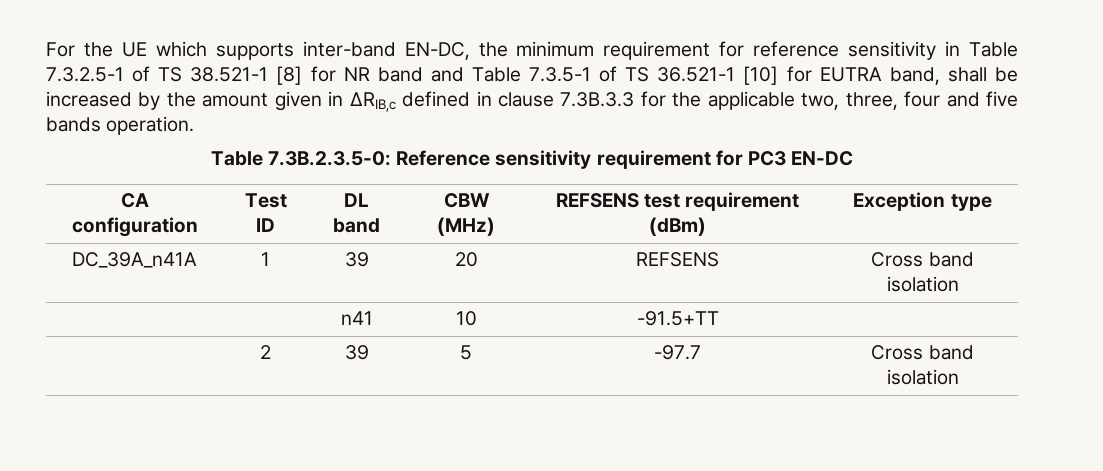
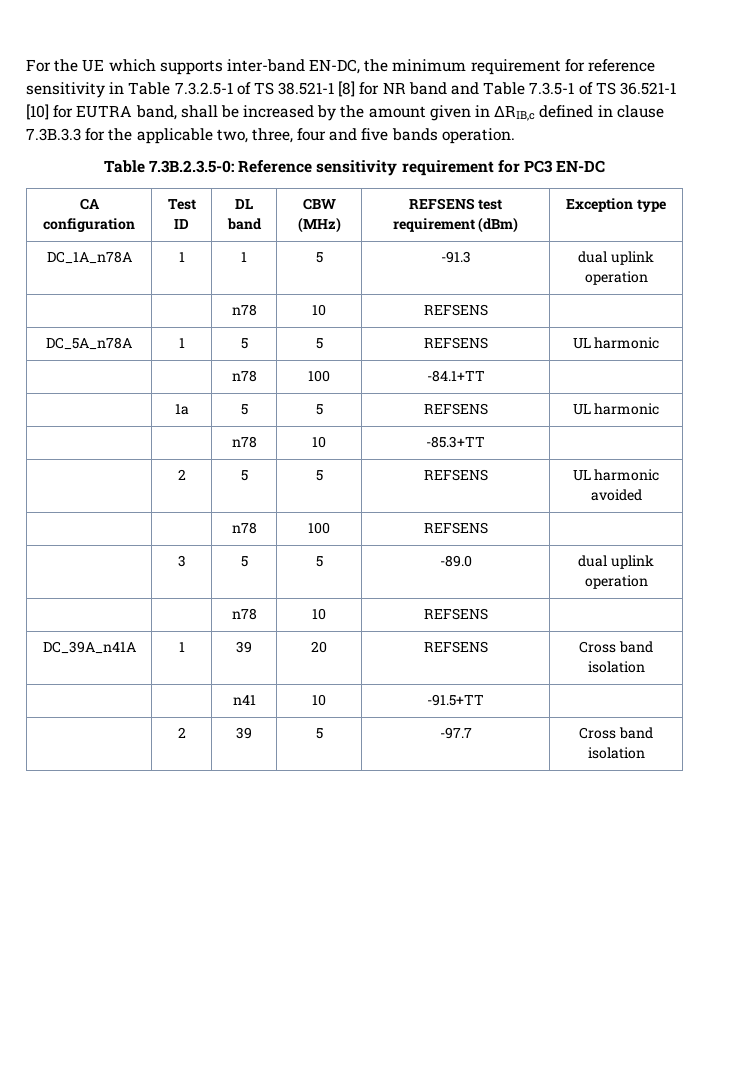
+ DC_1A_n78A | 1 | 1 | 5 | -91.3 | dual uplink operation
+ | | n78 | 10 | REFSENS |
+ DC_5A_n78A | 1 | 5 | 5 | REFSENS | UL harmonic
+ | | n78 | 100 | -84.1+TT |
+ | 1a | 5 | 5 | REFSENS | UL harmonic
+ | | n78 | 10 | -85.3+TT |
+ | 2 | 5 | 5 | REFSENS | UL harmonic avoided
+ | | n78 | 100 | REFSENS |
+ | 3 | 5 | 5 | -89.0 | dual uplink operation
+ | | n78 | 10 | REFSENS |

